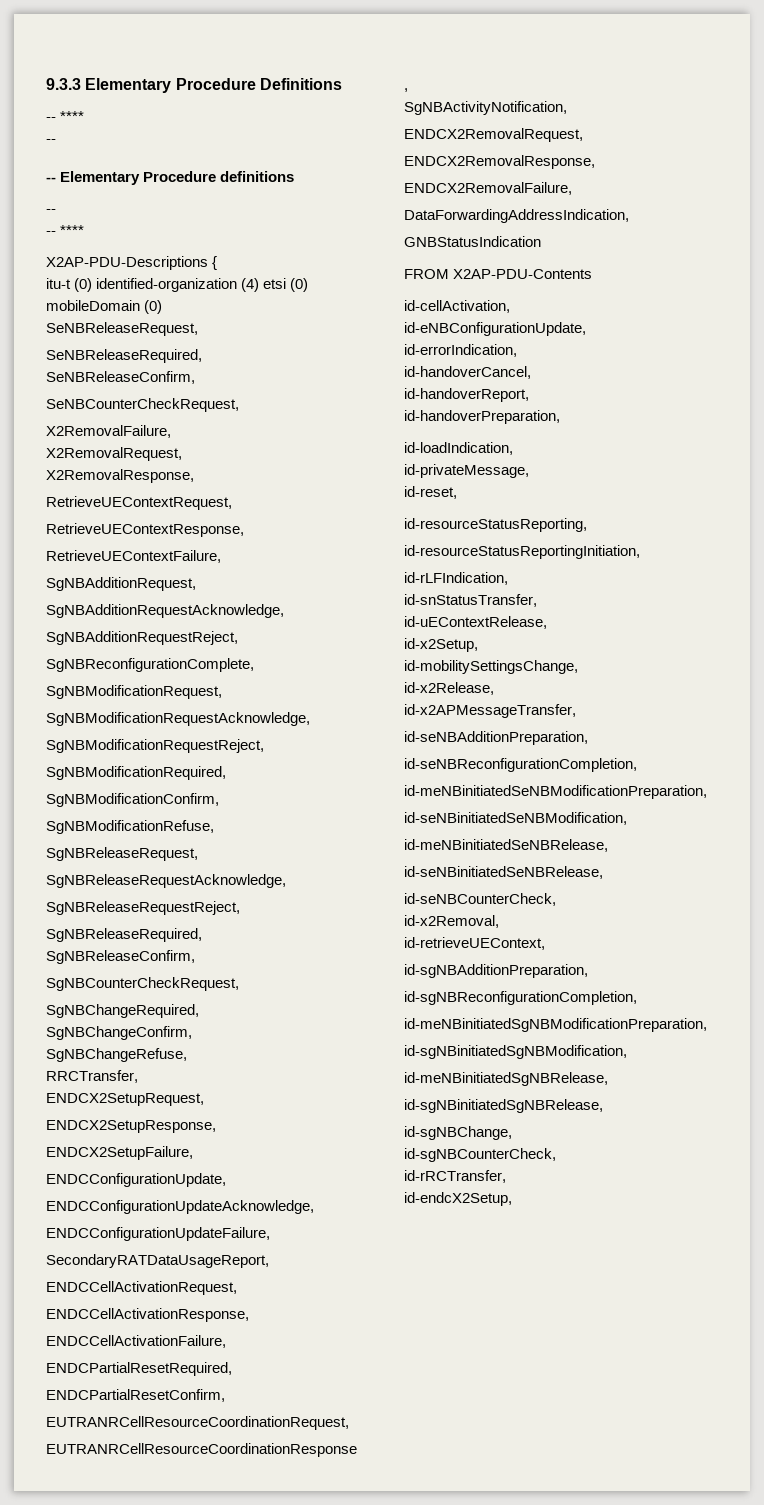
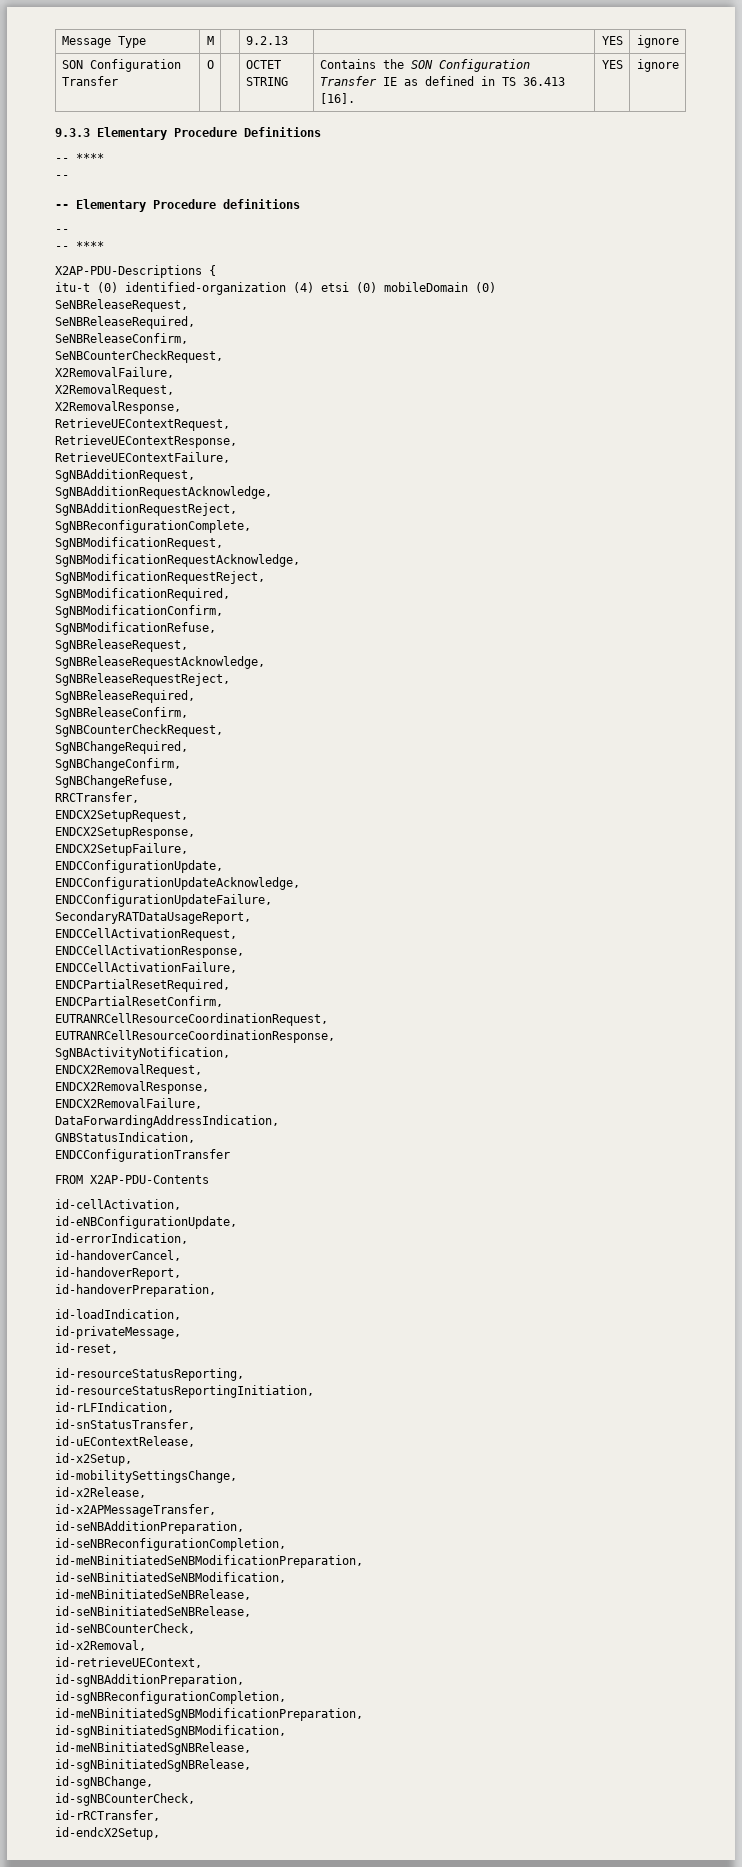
+ Message Type | M | | 9.2.13 | | YES | ignore
+ SON Configuration Transfer | O | | OCTET STRING | Contains the SON Configuration Transfer IE as defined in TS 36.413 [16]. | YES | ignore
- GNBStatusIndication
+ GNBStatusIndication,
+ ENDCConfigurationTransfer

